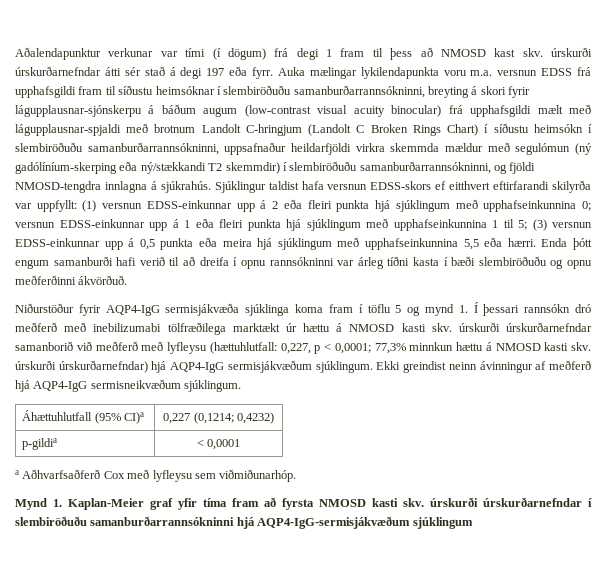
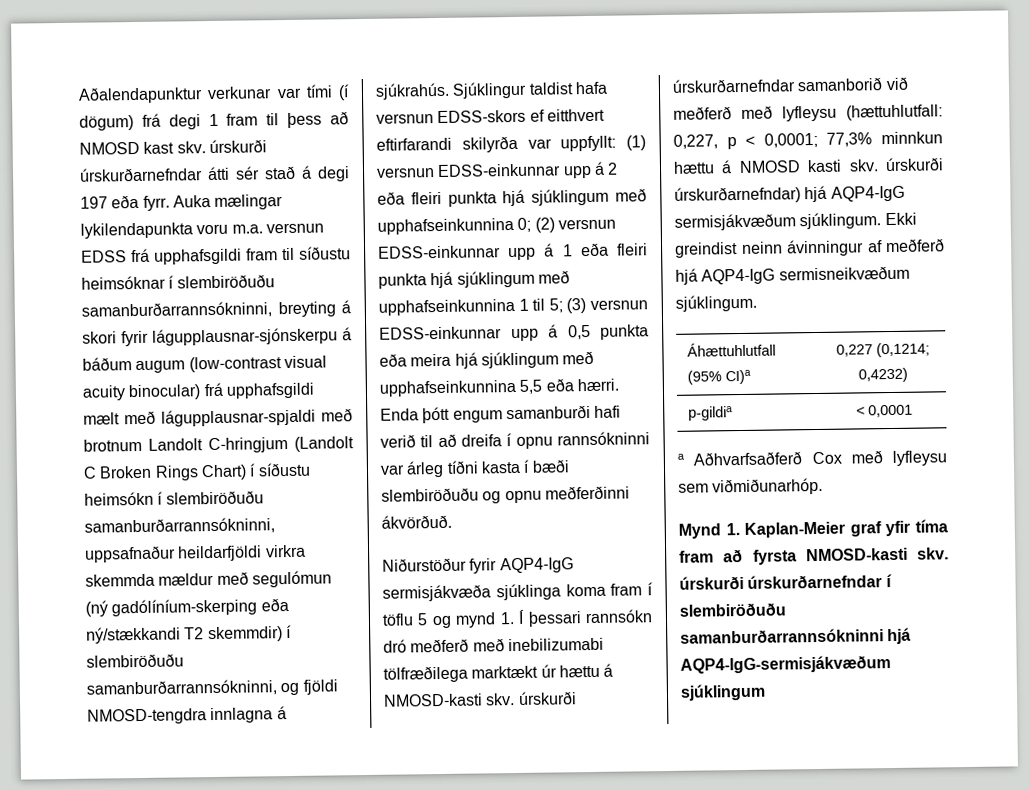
- Sjúklingur taldist hafa versnun EDSS-skors ef eitthvert eftirfarandi skilyrða var uppfyllt: (1) versnun EDSS-einkunnar upp á 2 eða fleiri punkta hjá sjúklingum með upphafseinkunnina 0; versnun EDSS-einkunnar upp á 1 eða fleiri punkta hjá sjúklingum með upphafseinkunnina 1 til 5; (3) versnun EDSS-einkunnar upp á 0,5 punkta eða meira hjá sjúklingum með upphafseinkunnina 5,5 eða hærri.
+ Sjúklingur taldist hafa versnun EDSS-skors ef eitthvert eftirfarandi skilyrða var uppfyllt: (1) versnun EDSS-einkunnar upp á 2 eða fleiri punkta hjá sjúklingum með upphafseinkunnina 0; (2) versnun EDSS-einkunnar upp á 1 eða fleiri punkta hjá sjúklingum með upphafseinkunnina 1 til 5; (3) versnun EDSS-einkunnar upp á 0,5 punkta eða meira hjá sjúklingum með upphafseinkunnina 5,5 eða hærri.
- Niðurstöður fyrir AQP4-IgG sermisjákvæða sjúklinga koma fram í töflu 5 og mynd 1. Í þessari rannsókn dró meðferð með inebilizumabi tölfræðilega marktækt úr hættu á NMOSD kasti skv. úrskurði úrskurðarnefndar samanborið við meðferð með lyfleysu (hættuhlutfall: 0,227, p < 0,0001; 77,3% minnkun hættu á NMOSD kasti skv. úrskurði úrskurðarnefndar) hjá AQP4-IgG sermisjákvæðum sjúklingum.
+ Niðurstöður fyrir AQP4-IgG sermisjákvæða sjúklinga koma fram í töflu 5 og mynd 1. Í þessari rannsókn dró meðferð með inebilizumabi tölfræðilega marktækt úr hættu á NMOSD-kasti skv. úrskurði úrskurðarnefndar samanborið við meðferð með lyfleysu (hættuhlutfall: 0,227, p < 0,0001; 77,3% minnkun hættu á NMOSD kasti skv. úrskurði úrskurðarnefndar) hjá AQP4-IgG sermisjákvæðum sjúklingum.
- Mynd 1. Kaplan-Meier graf yfir tíma fram að fyrsta NMOSD kasti skv. úrskurði úrskurðarnefndar í slembiröðuðu samanburðarrannsókninni hjá AQP4-IgG-sermisjákvæðum sjúklingum
+ Mynd 1. Kaplan-Meier graf yfir tíma fram að fyrsta NMOSD-kasti skv. úrskurði úrskurðarnefndar í slembiröðuðu samanburðarrannsókninni hjá AQP4-IgG-sermisjákvæðum sjúklingum

